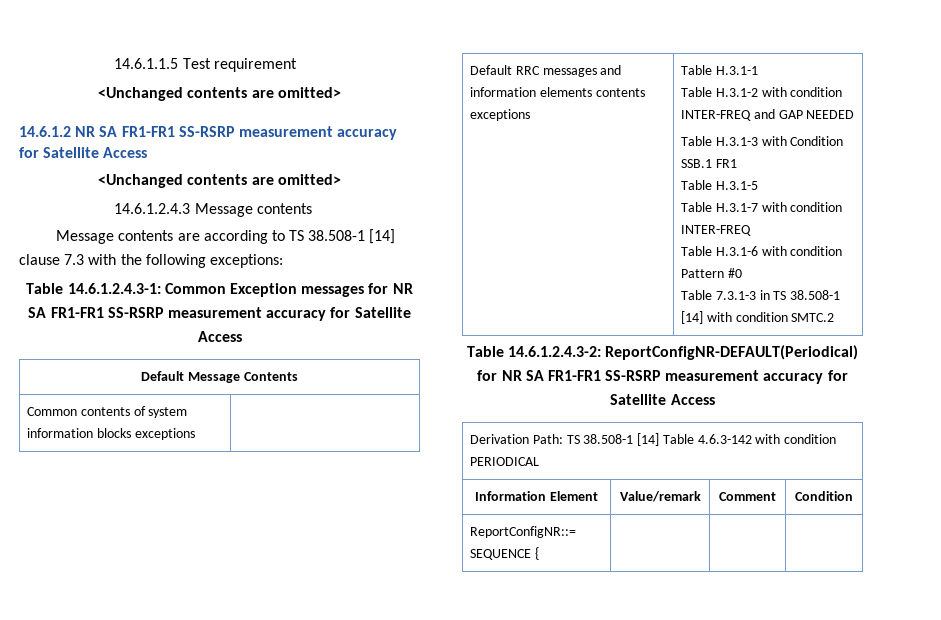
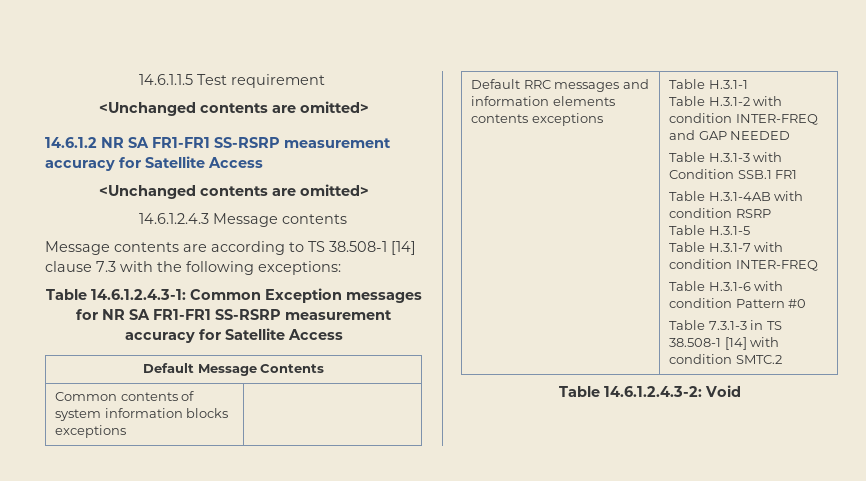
+ Table H.3.1-4AB with condition RSRP
- Table 14.6.1.2.4.3-2: ReportConfigNR-DEFAULT(Periodical) for NR SA FR1-FR1 SS-RSRP measurement accuracy for Satellite Access
- Derivation Path: TS 38.508-1 [14] Table 4.6.3-142 with condition PERIODICAL
- Information Element | Value/remark | Comment | Condition
- ReportConfigNR::= SEQUENCE { | | |
+ Table 14.6.1.2.4.3-2: Void

